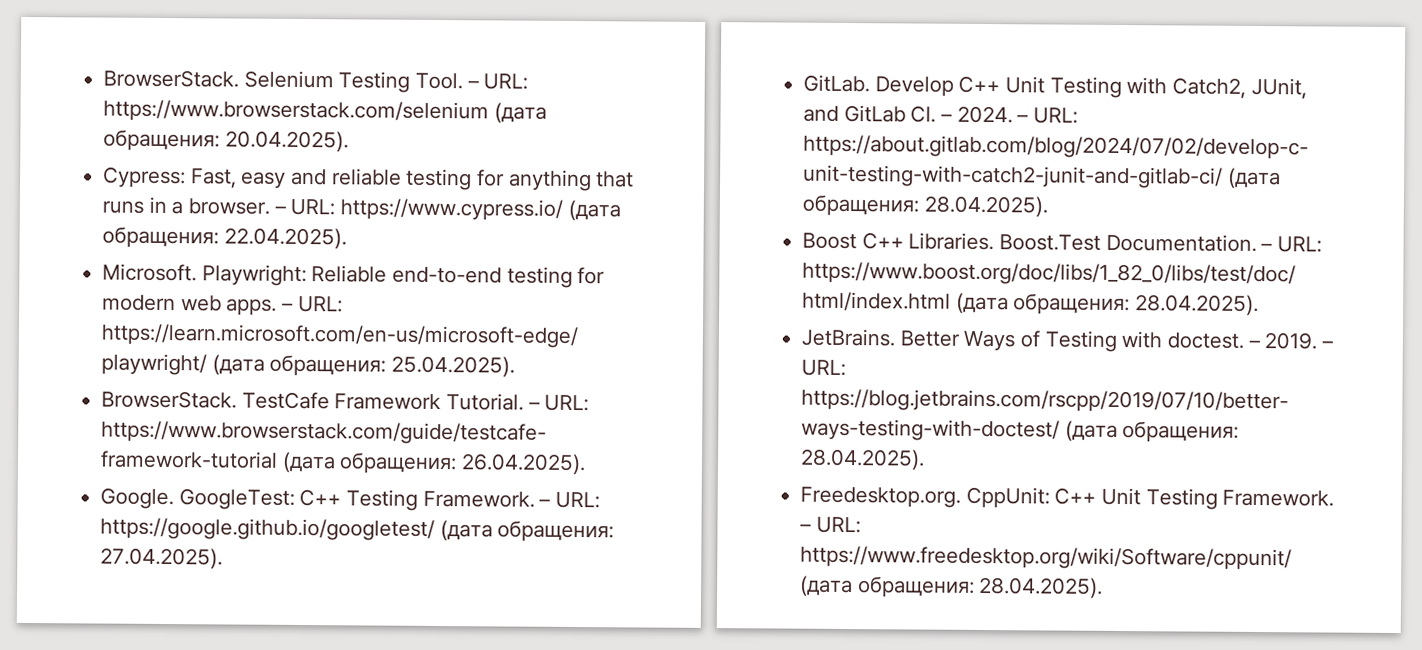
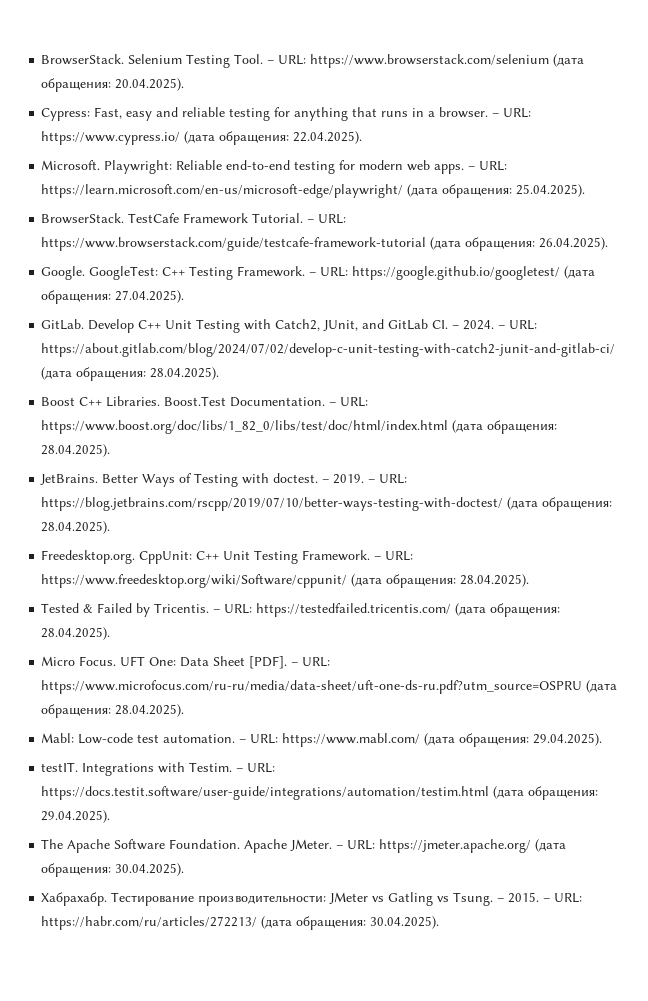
+ Tested & Failed by Tricentis. – URL: https://testedfailed.tricentis.com/ (дата обращения: 28.04.2025).
+ Micro Focus. UFT One: Data Sheet [PDF]. – URL: https://www.microfocus.com/ru-ru/media/data-sheet/uft-one-ds-ru.pdf?utm_source=OSPRU (дата обращения: 28.04.2025).
+ Mabl: Low-code test automation. – URL: https://www.mabl.com/ (дата обращения: 29.04.2025).
+ testIT. Integrations with Testim. – URL: https://docs.testit.software/user-guide/integrations/automation/testim.html (дата обращения: 29.04.2025).
+ The Apache Software Foundation. Apache JMeter. – URL: https://jmeter.apache.org/ (дата обращения: 30.04.2025).
+ Хабрахабр. Тестирование производительности: JMeter vs Gatling vs Tsung. – 2015. – URL: https://habr.com/ru/articles/272213/ (дата обращения: 30.04.2025).

